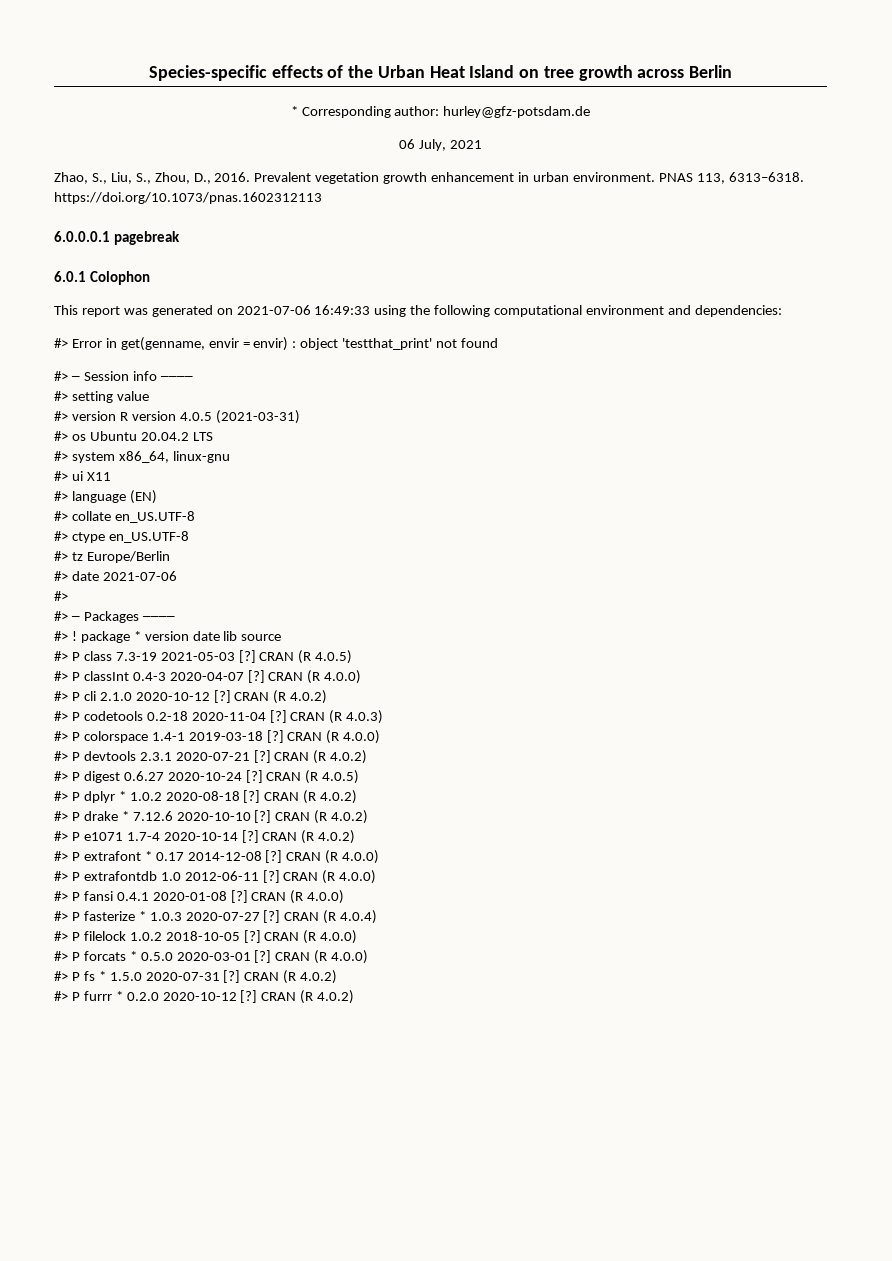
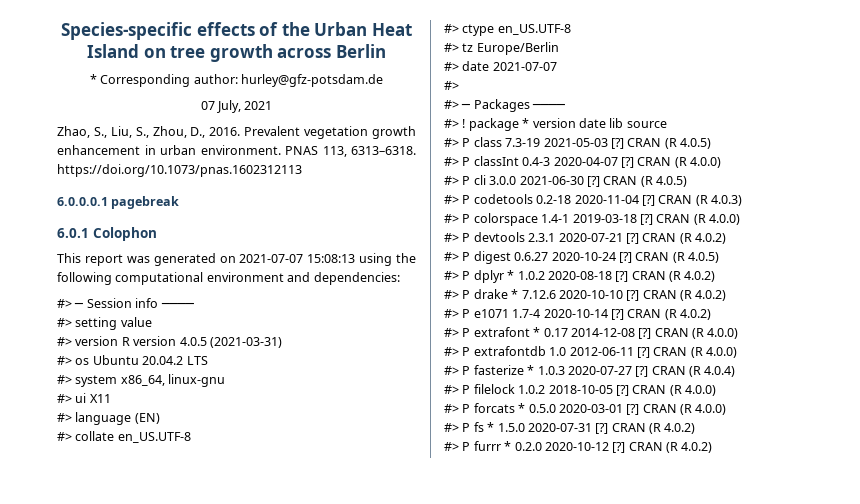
- 06 July, 2021
+ 07 July, 2021
- This report was generated on 2021-07-06 16:49:33 using the following computational environment and dependencies:
+ This report was generated on 2021-07-07 15:08:13 using the following computational environment and dependencies:
- #> Error in get(genname, envir = envir) : object 'testthat_print' not found
- #> date 2021-07-06
+ #> date 2021-07-07
- #> P cli 2.1.0 2020-10-12 [?] CRAN (R 4.0.2)
+ #> P cli 3.0.0 2021-06-30 [?] CRAN (R 4.0.5)
- #> P fansi 0.4.1 2020-01-08 [?] CRAN (R 4.0.0)

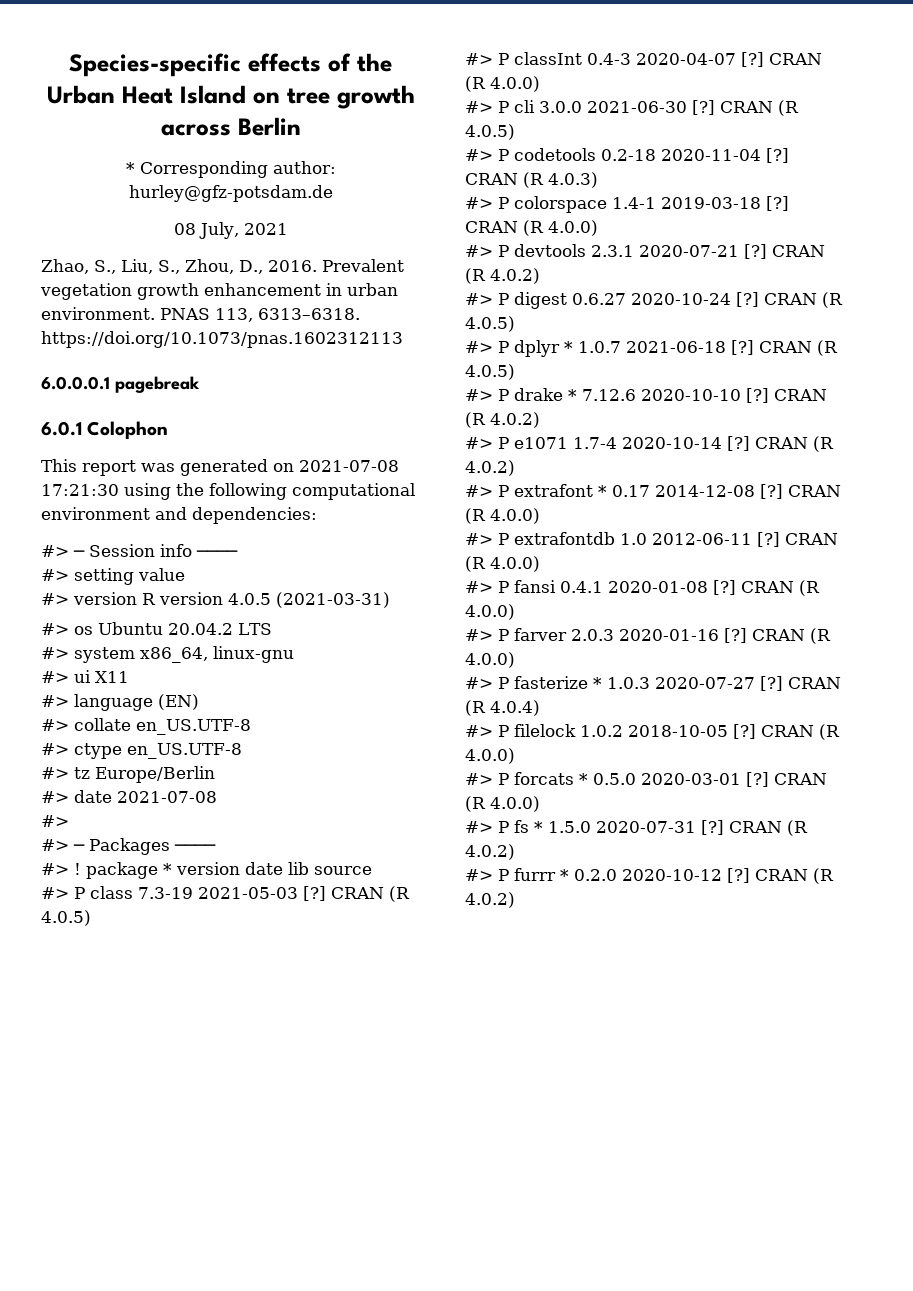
- 07 July, 2021
+ 08 July, 2021
- This report was generated on 2021-07-07 15:08:13 using the following computational environment and dependencies:
+ This report was generated on 2021-07-08 17:21:30 using the following computational environment and dependencies:
- #> date 2021-07-07
+ #> date 2021-07-08
- #> P dplyr * 1.0.2 2020-08-18 [?] CRAN (R 4.0.2)
+ #> P dplyr * 1.0.7 2021-06-18 [?] CRAN (R 4.0.5)
+ #> P fansi 0.4.1 2020-01-08 [?] CRAN (R 4.0.0)
+ #> P farver 2.0.3 2020-01-16 [?] CRAN (R 4.0.0)

